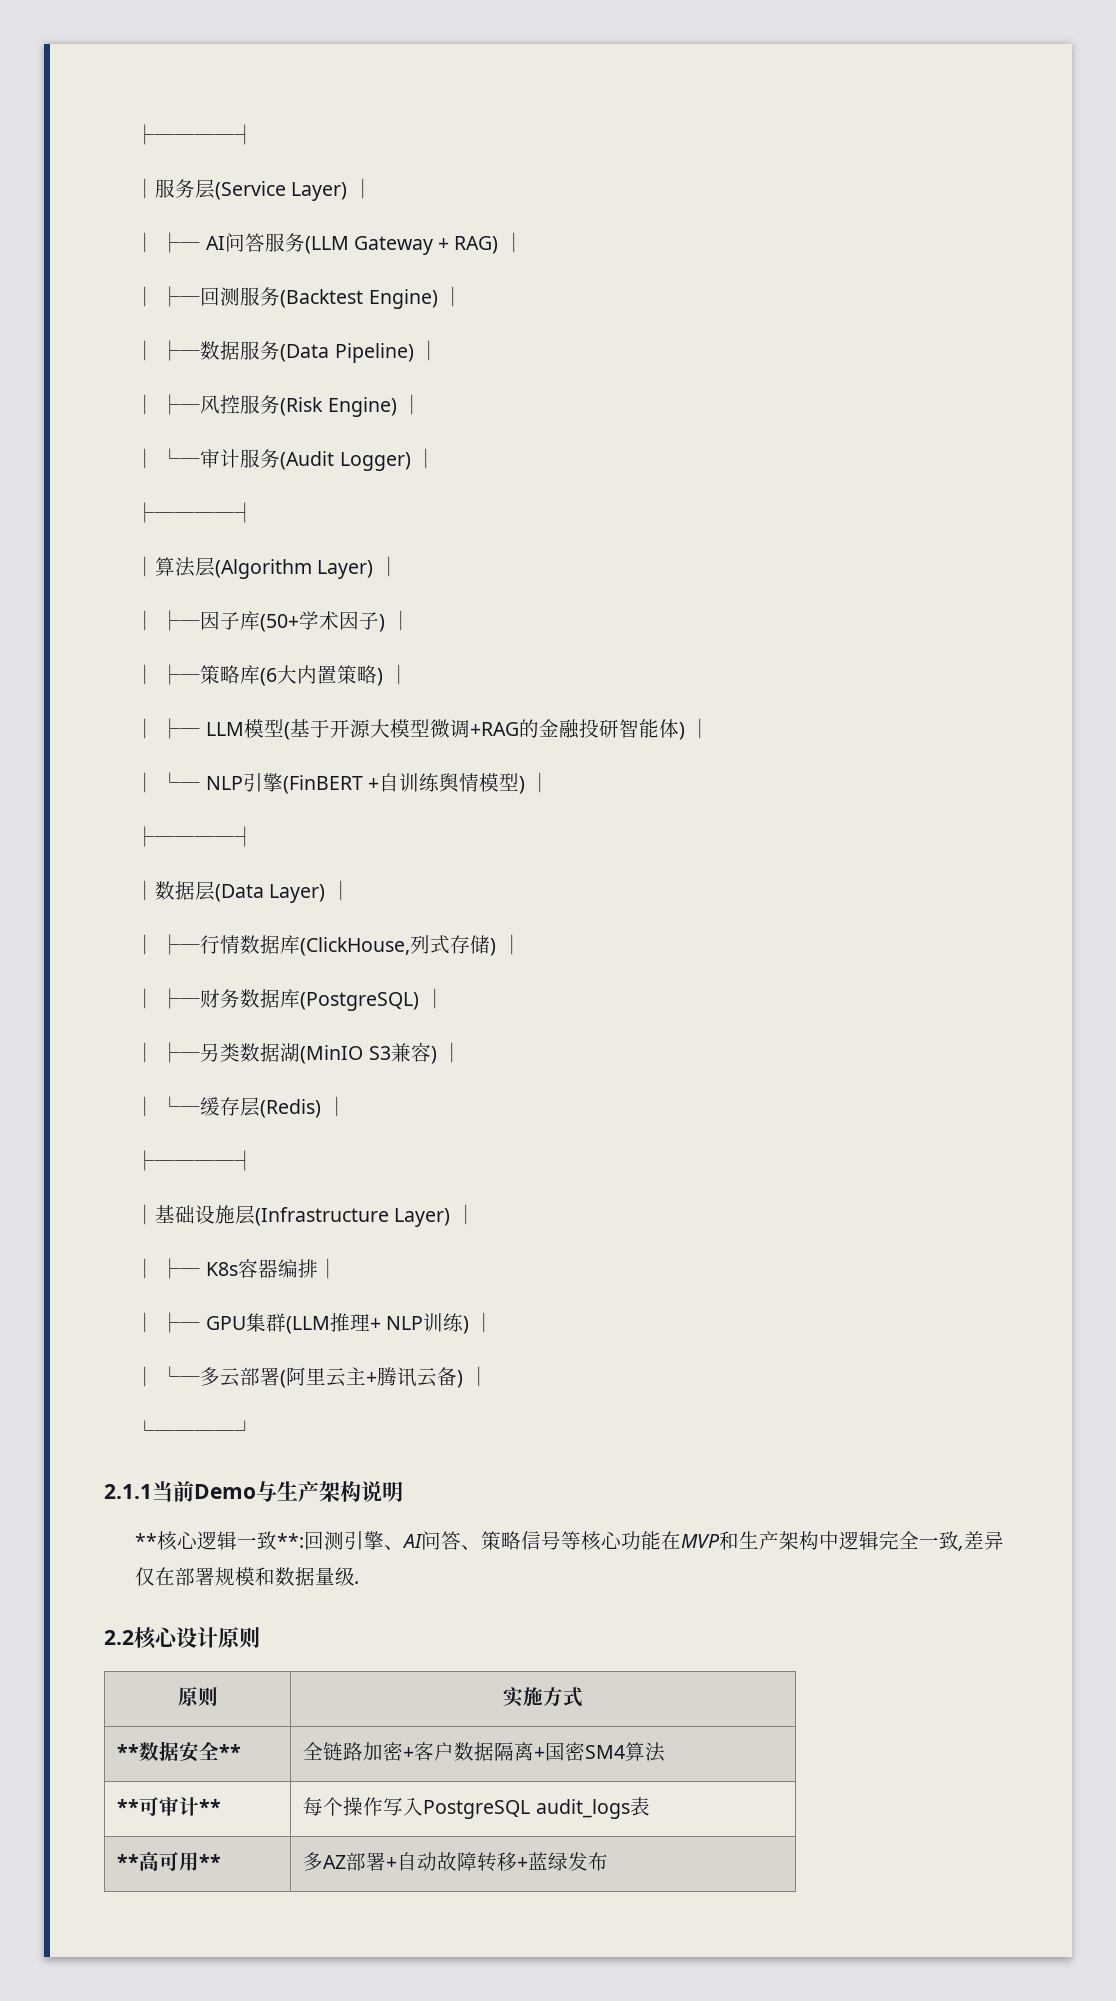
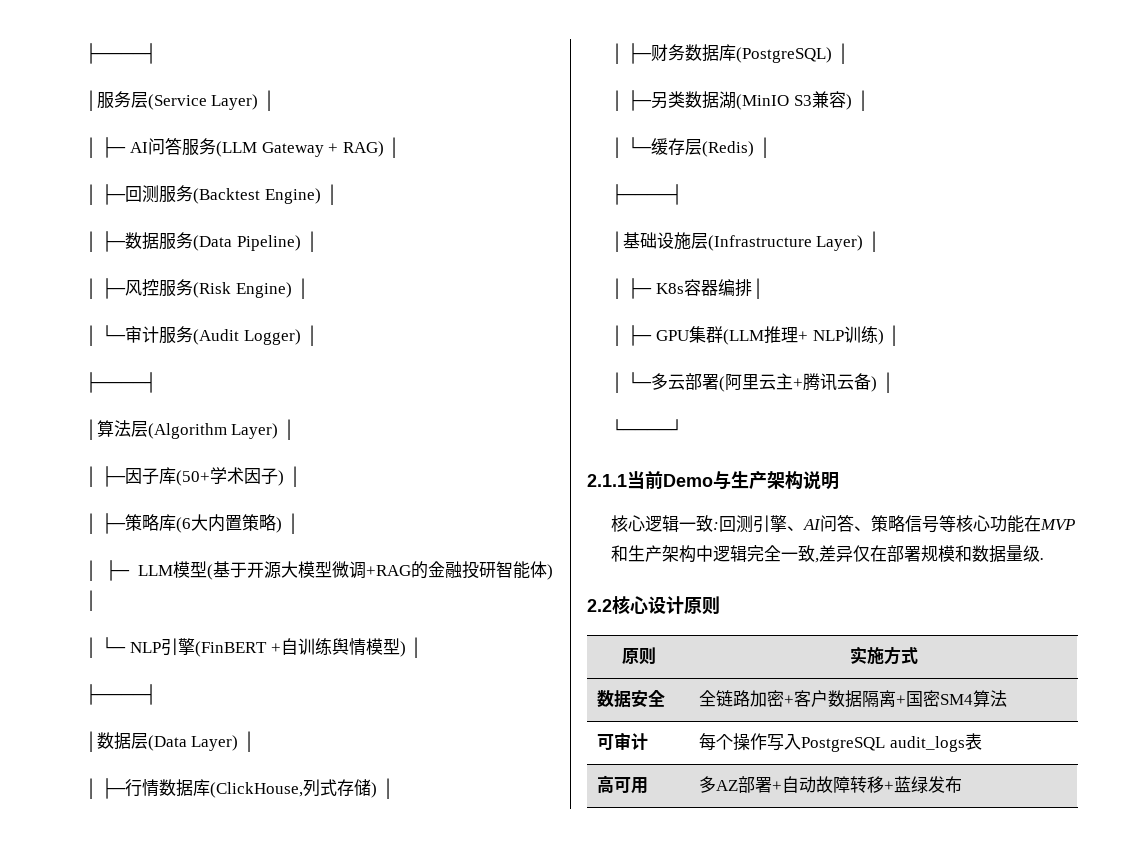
- **核心逻辑一致**:回测引擎、AI问答、策略信号等核心功能在MVP和生产架构中逻辑完全一致,差异仅在部署规模和数据量级.
+ 核心逻辑一致:回测引擎、AI问答、策略信号等核心功能在MVP和生产架构中逻辑完全一致,差异仅在部署规模和数据量级.
- **数据安全** | 全链路加密+客户数据隔离+国密SM4算法
+ 数据安全 | 全链路加密+客户数据隔离+国密SM4算法
- **可审计** | 每个操作写入PostgreSQL audit_logs表
+ 可审计 | 每个操作写入PostgreSQL audit_logs表
- **高可用** | 多AZ部署+自动故障转移+蓝绿发布
+ 高可用 | 多AZ部署+自动故障转移+蓝绿发布

